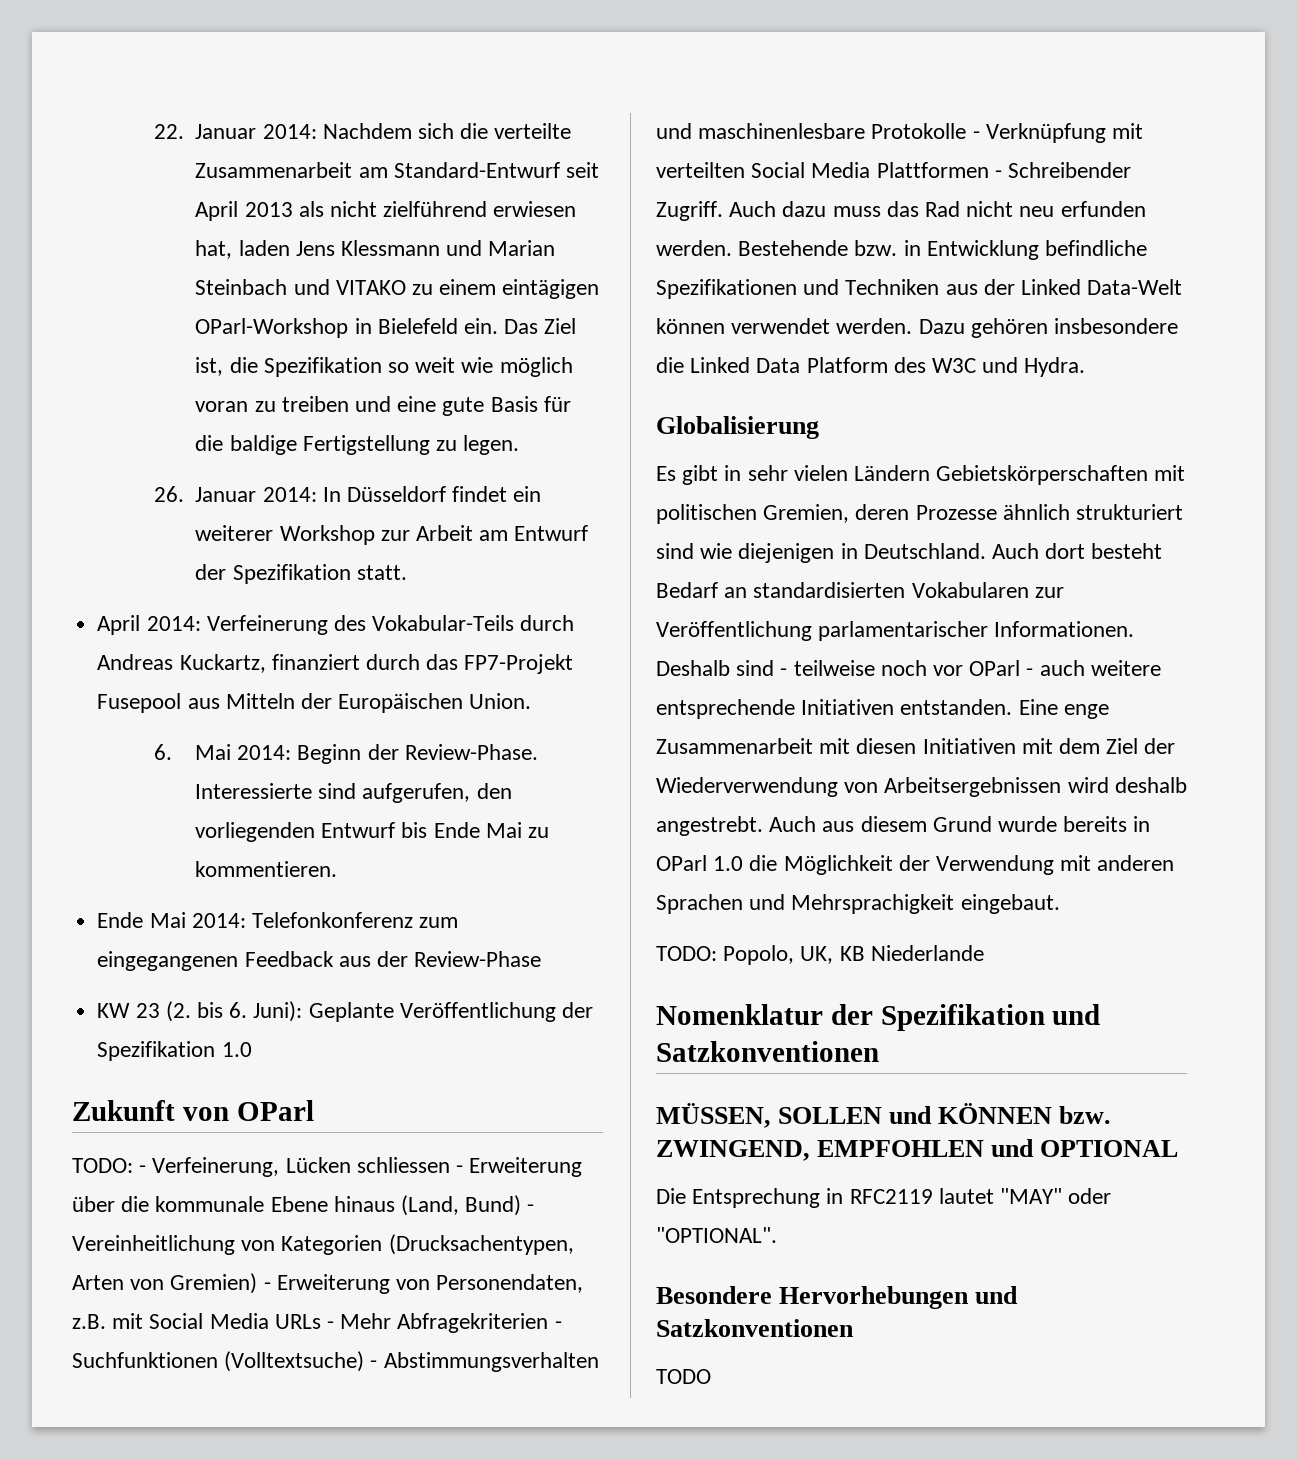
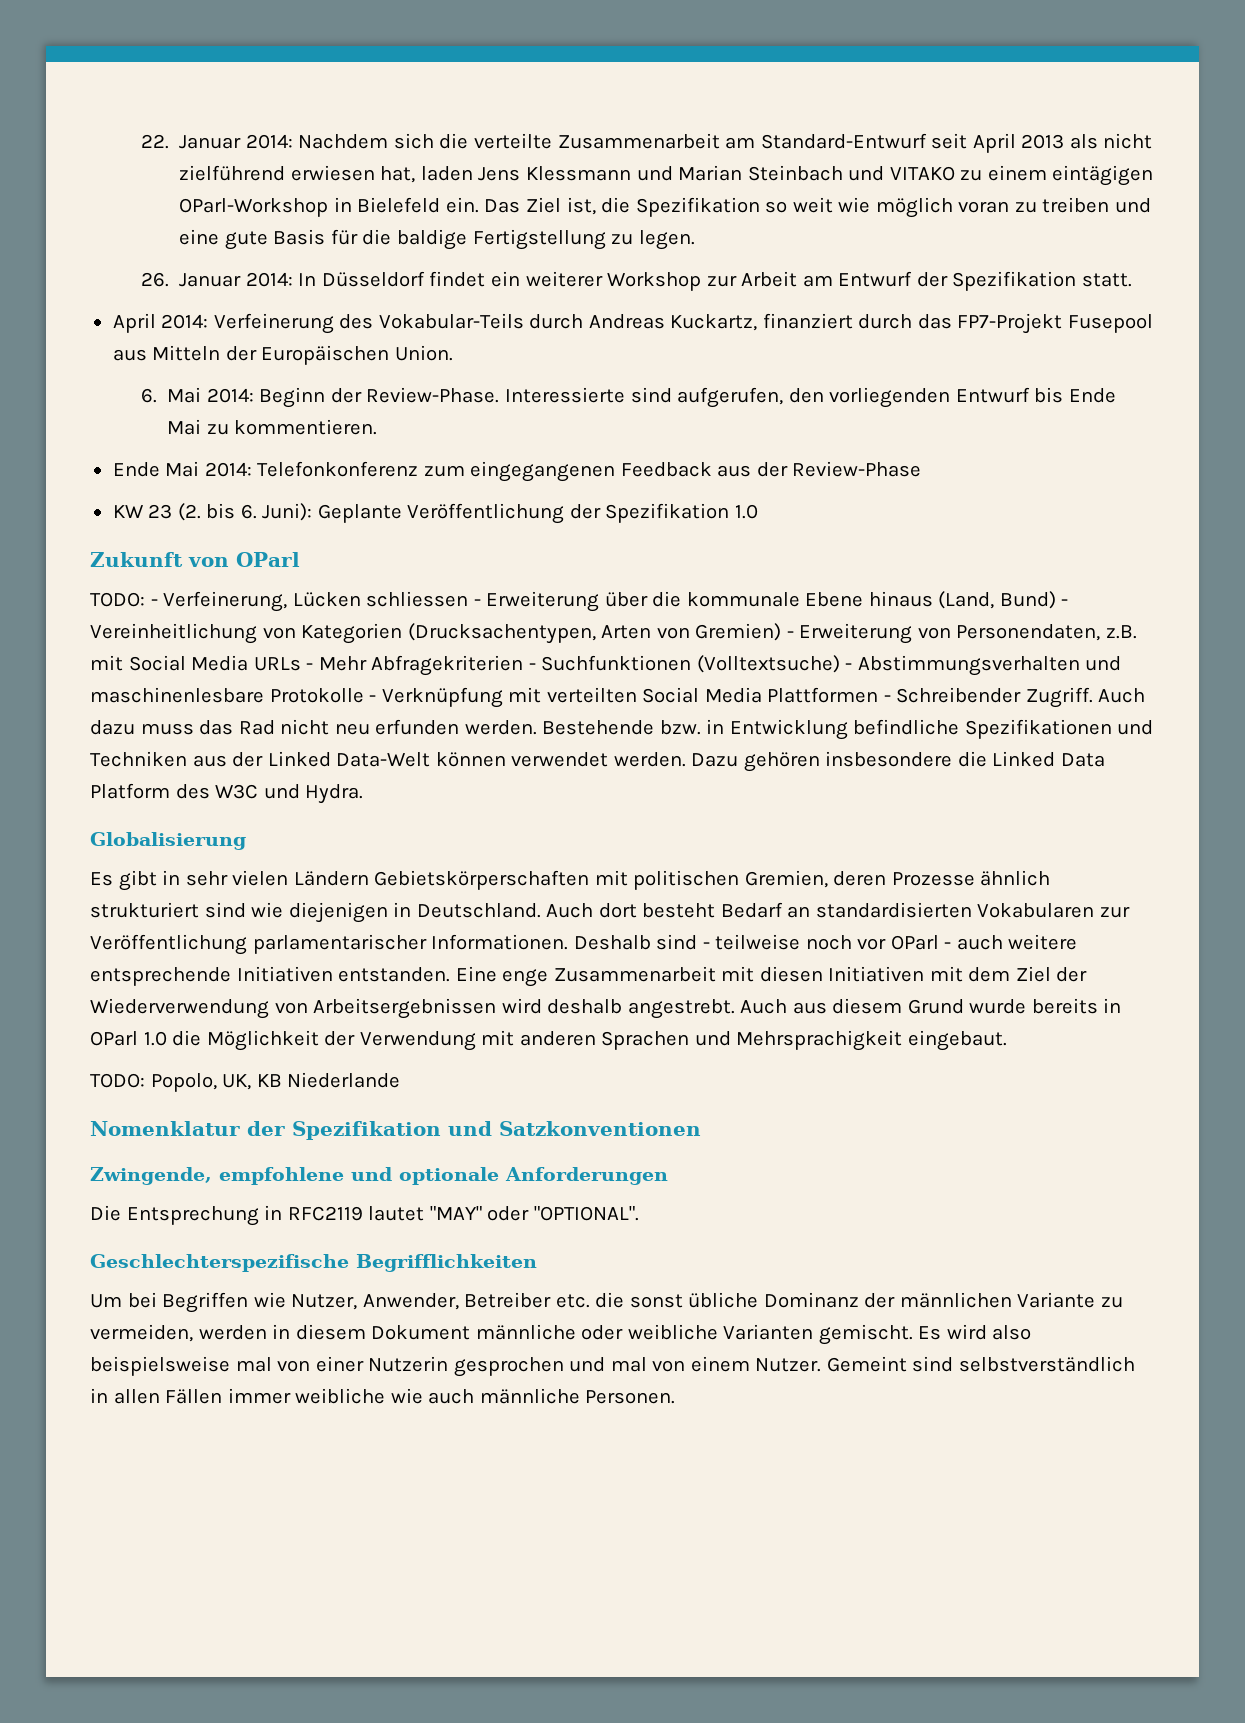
- MÜSSEN, SOLLEN und KÖNNEN bzw. ZWINGEND, EMPFOHLEN und OPTIONAL
+ Zwingende, empfohlene und optionale Anforderungen
- Besondere Hervorhebungen und Satzkonventionen
- TODO
+ Geschlechterspezifische Begrifflichkeiten
+ Um bei Begriffen wie Nutzer, Anwender, Betreiber etc. die sonst übliche Dominanz der männlichen Variante zu vermeiden, werden in diesem Dokument männliche oder weibliche Varianten gemischt. Es wird also beispielsweise mal von einer Nutzerin gesprochen und mal von einem Nutzer. Gemeint sind selbstverständlich in allen Fällen immer weibliche wie auch männliche Personen.

